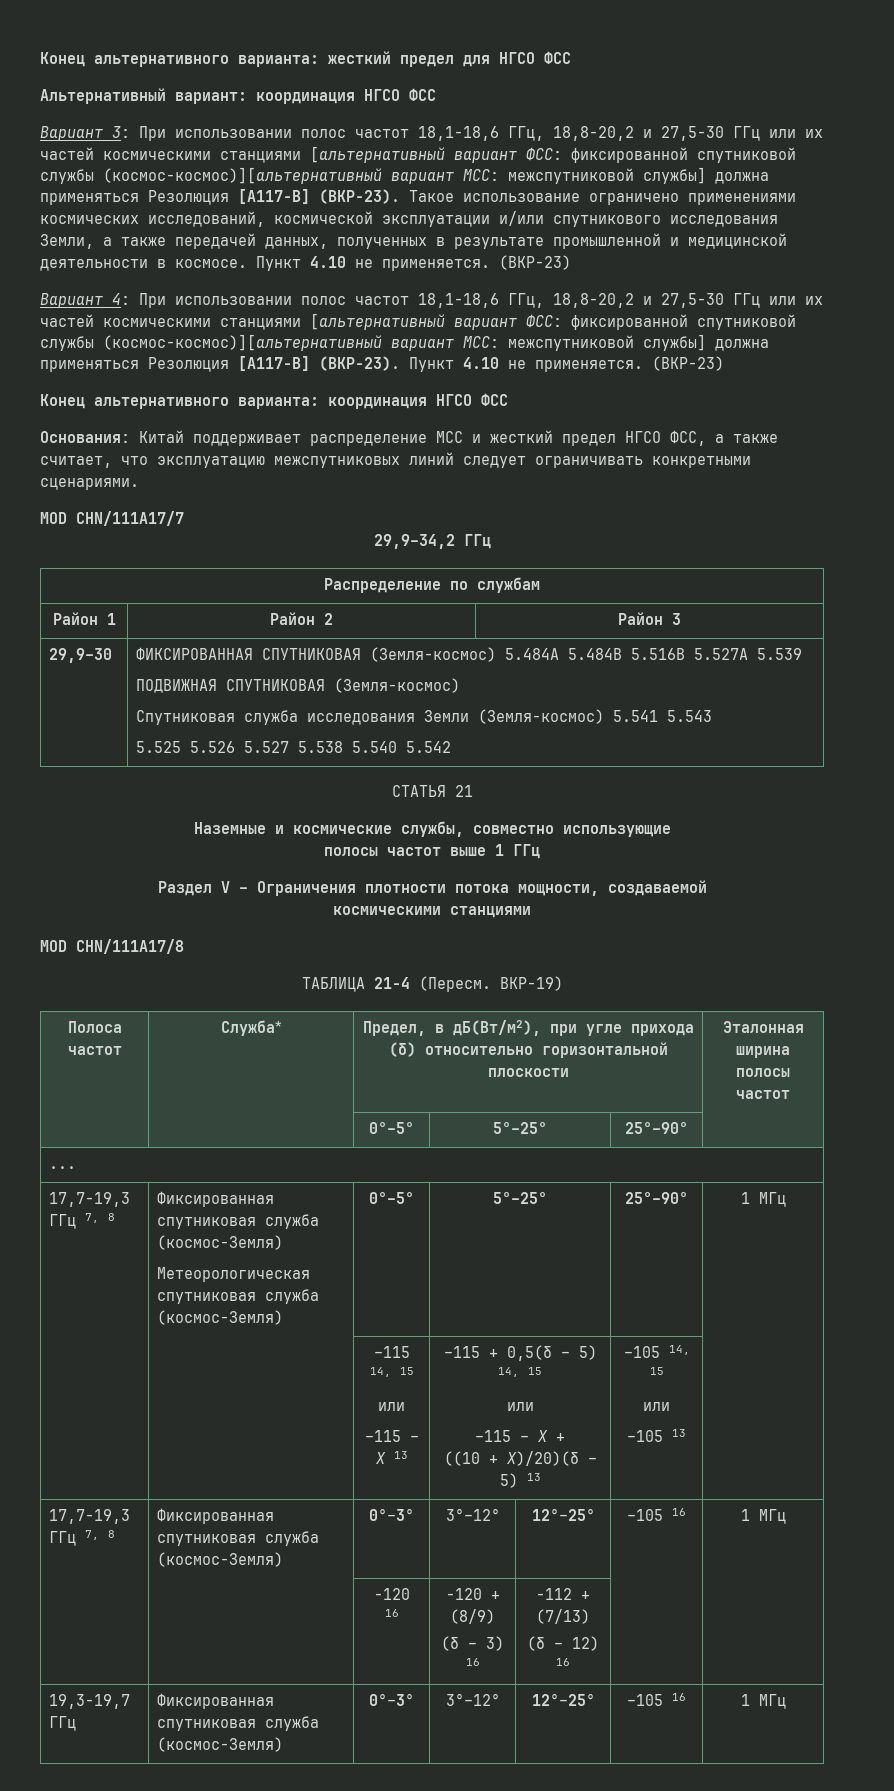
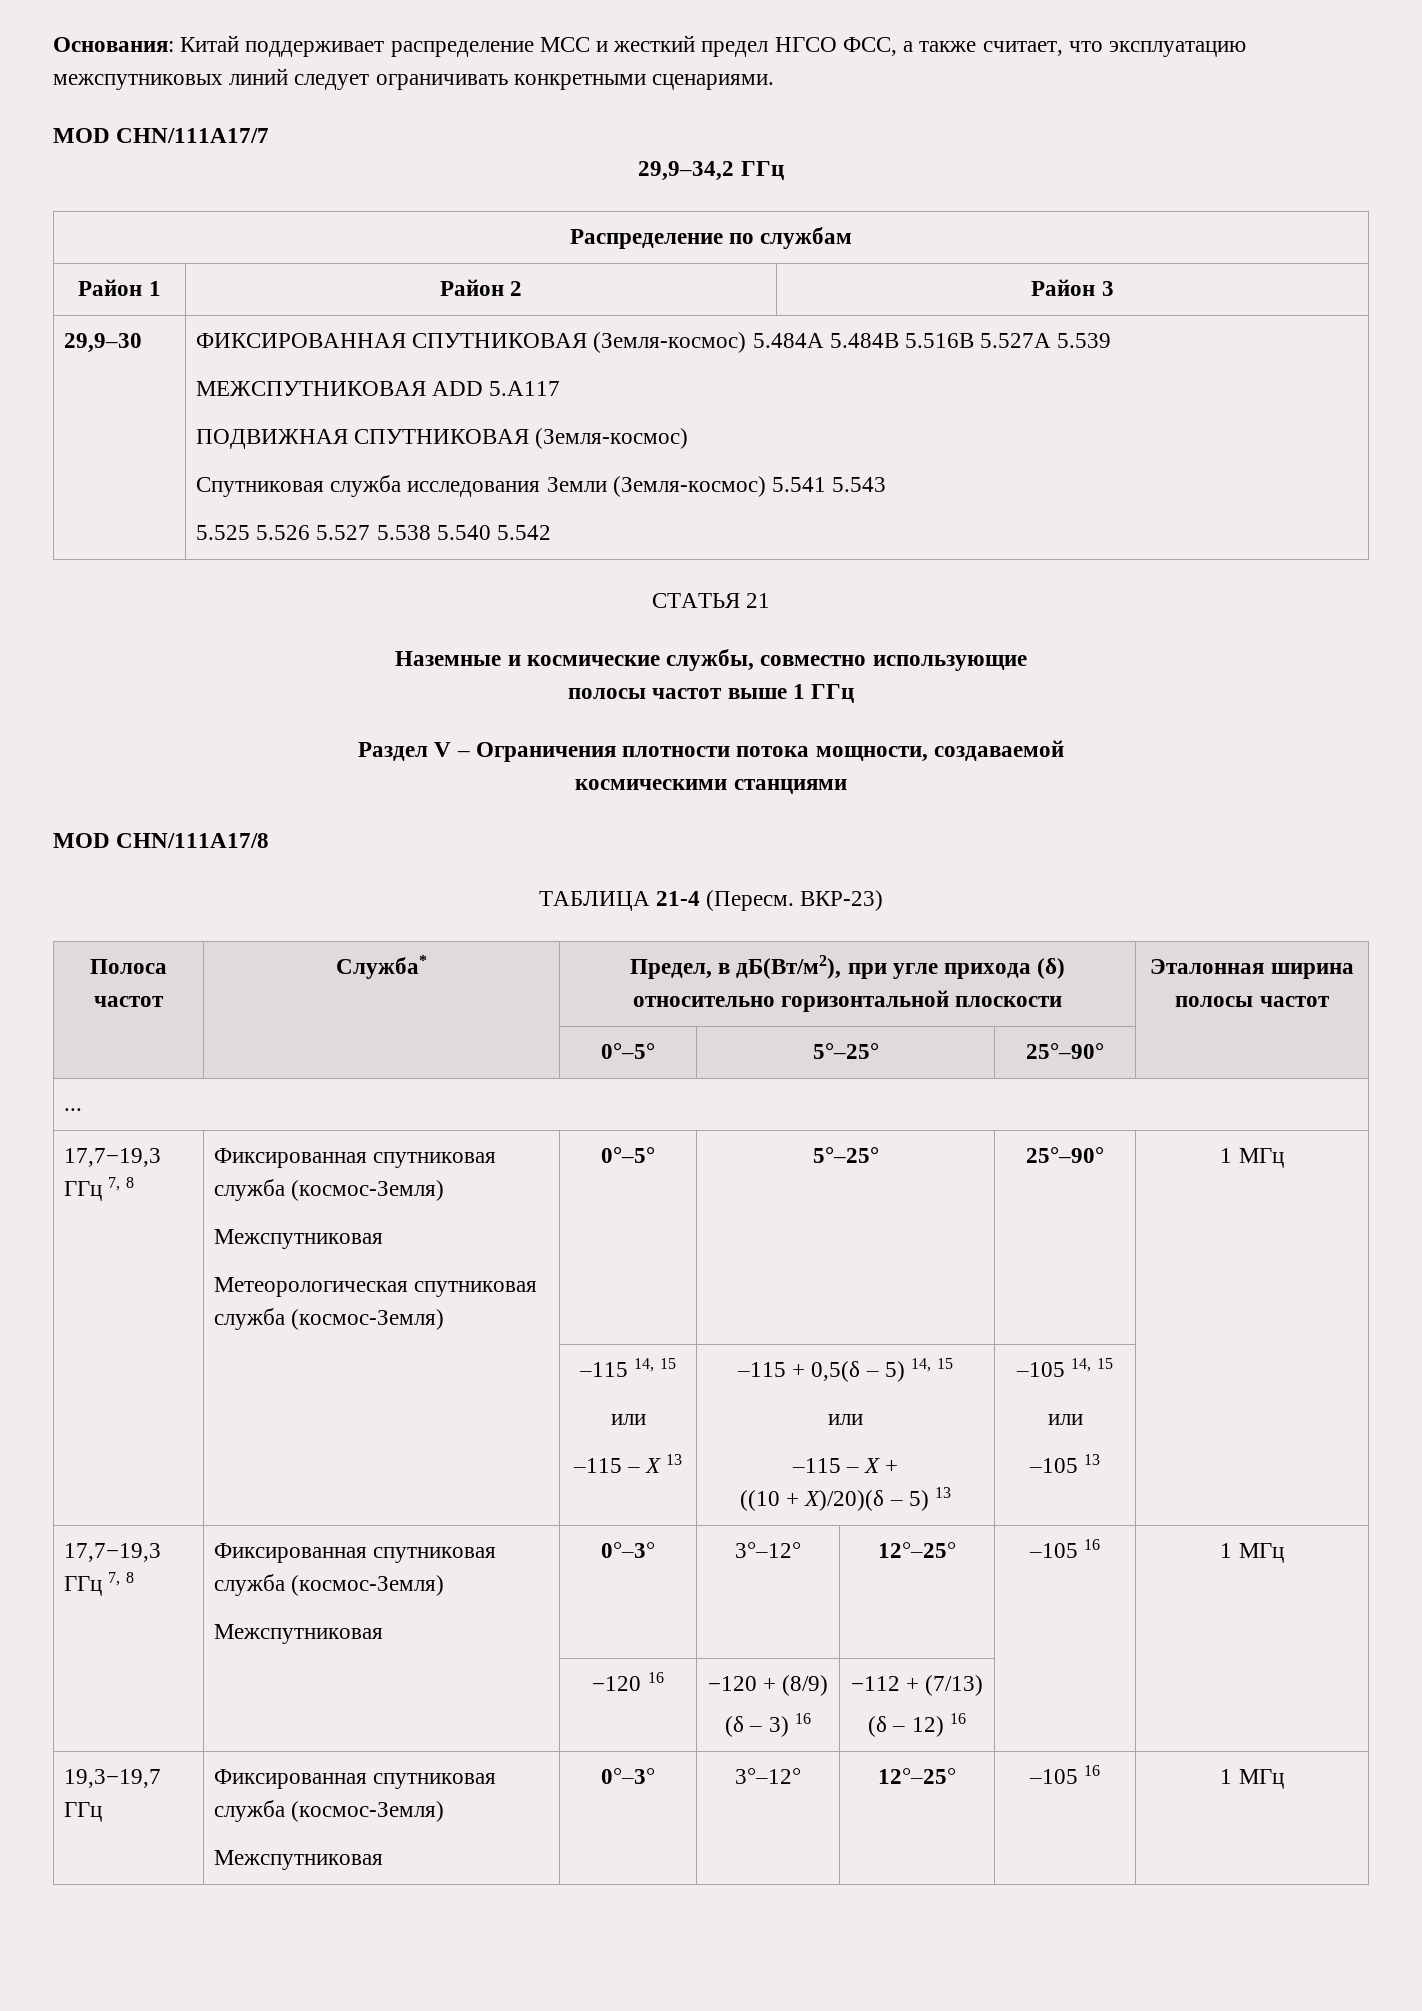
- Конец альтернативного варианта: жесткий предел для НГСО ФСС
- Альтернативный вариант: координация НГСО ФСС
- Вариант 3: При использовании полос частот 18,1−18,6 ГГц, 18,8−20,2 и 27,5−30 ГГц или их частей космическими станциями [альтернативный вариант ФСС: фиксированной спутниковой службы (космос-космос)][альтернативный вариант МСС: межспутниковой службы] должна применяться Резолюция [A117-B] (ВКР-23). Такое использование ограничено применениями космических исследований, космической эксплуатации и/или спутникового исследования Земли, а также передачей данных, полученных в результате промышленной и медицинской деятельности в космосе. Пункт 4.10 не применяется. (ВКР-23)
- Вариант 4: При использовании полос частот 18,1−18,6 ГГц, 18,8−20,2 и 27,5−30 ГГц или их частей космическими станциями [альтернативный вариант ФСС: фиксированной спутниковой службы (космос-космос)][альтернативный вариант МСС: межспутниковой службы] должна применяться Резолюция [A117-B] (ВКР-23). Пункт 4.10 не применяется. (ВКР-23)
- Конец альтернативного варианта: координация НГСО ФСС
  29,9–30 | ФИКСИРОВАННАЯ СПУТНИКОВАЯ (Земля-космос) 5.484A 5.484В 5.516В 5.527А 5.539
+ МЕЖСПУТНИКОВАЯ ADD 5.A117
- ВКР-19)
+ ВКР-23)
  ...
  17,7−19,3 ГГц 7, 8 | Фиксированная спутниковая служба (космос-Земля)
+ Межспутниковая
  | | –115 14, 15
  или
  –115 – Х 13 | –115 + 0,5(δ – 5) 14, 15
  или
  –115 – Х +
  ((10 + Х)/20)(δ – 5) 13 | –105 14, 15
  или
  –105 13 |
- 17,7−19,3 ГГц 7, 8 | Фиксированная спутниковая служба (космос-Земля) | 0°–3° | 3°–12° | 12°–25° | –105 16 | 1 МГц
+ 17,7−19,3 ГГц 7, 8 | Фиксированная спутниковая служба (космос-Земля)
+ Межспутниковая | 0°–3° | 3°–12° | 12°–25° | –105 16 | 1 МГц
- 19,3−19,7 ГГц | Фиксированная спутниковая служба (космос-Земля) | 0°–3° | 3°–12° | 12°–25° | –105 16 | 1 МГц
+ 19,3−19,7 ГГц | Фиксированная спутниковая служба (космос-Земля)
+ Межспутниковая | 0°–3° | 3°–12° | 12°–25° | –105 16 | 1 МГц

